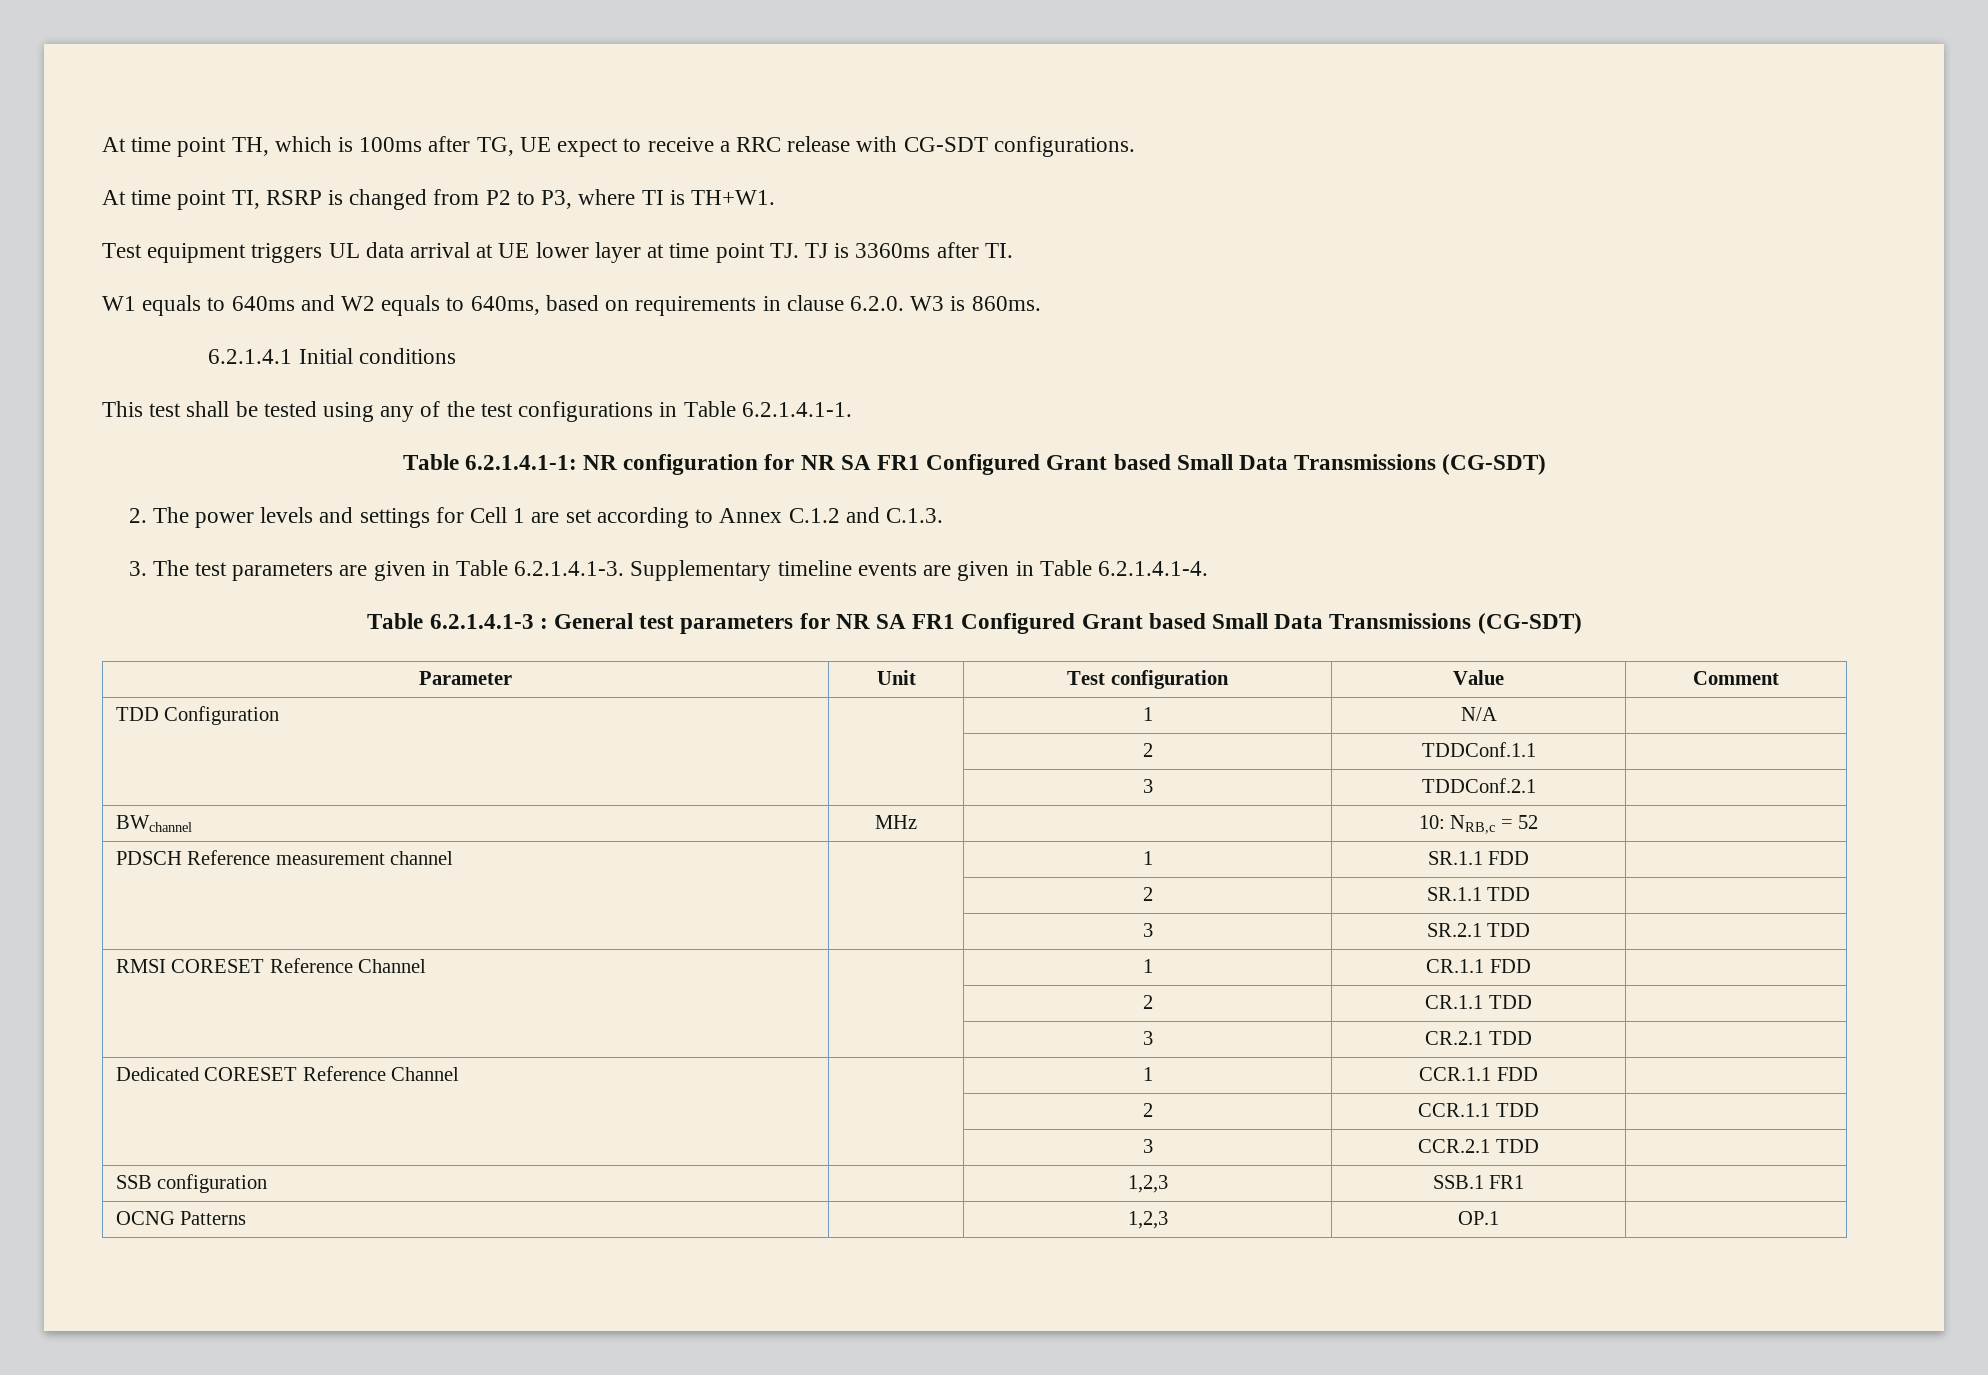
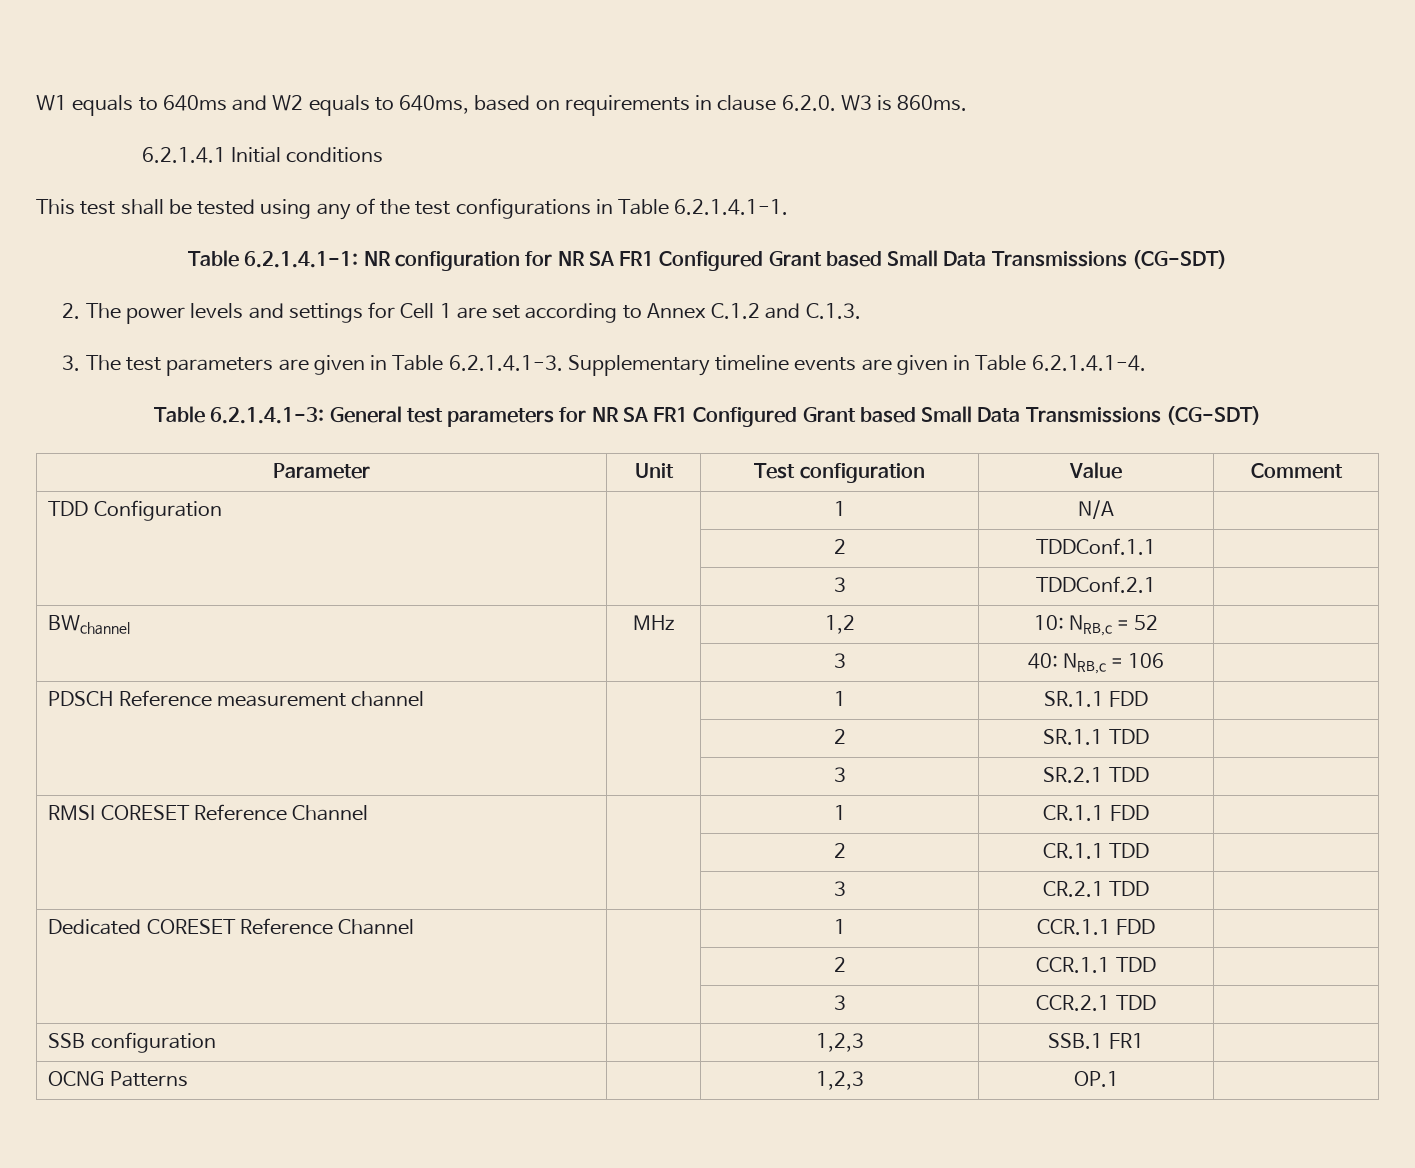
- At time point TH, which is 100ms after TG, UE expect to receive a RRC release with CG-SDT configurations.
- At time point TI, RSRP is changed from P2 to P3, where TI is TH+W1.
- Test equipment triggers UL data arrival at UE lower layer at time point TJ. TJ is 3360ms after TI.
- Table 6.2.1.4.1-3 : General test parameters for NR SA FR1 Configured Grant based Small Data Transmissions (CG-SDT)
+ Table 6.2.1.4.1-3: General test parameters for NR SA FR1 Configured Grant based Small Data Transmissions (CG-SDT)
- BWchannel | MHz | | 10: NRB,c = 52 |
+ BWchannel | MHz | 1,2 | 10: NRB,c = 52 |
+ | | 3 | 40: NRB,c = 106 |

